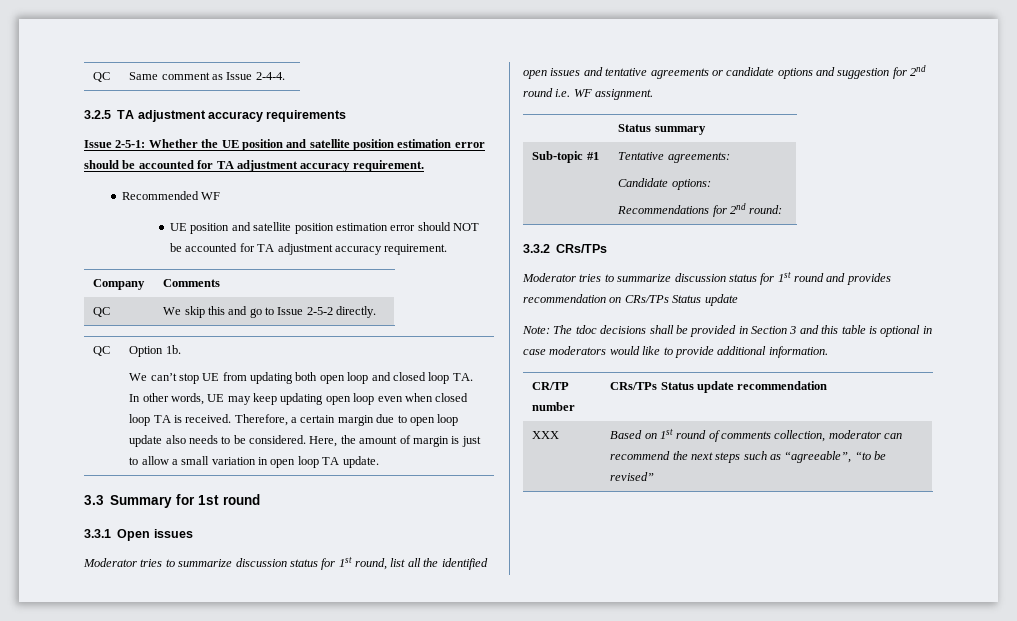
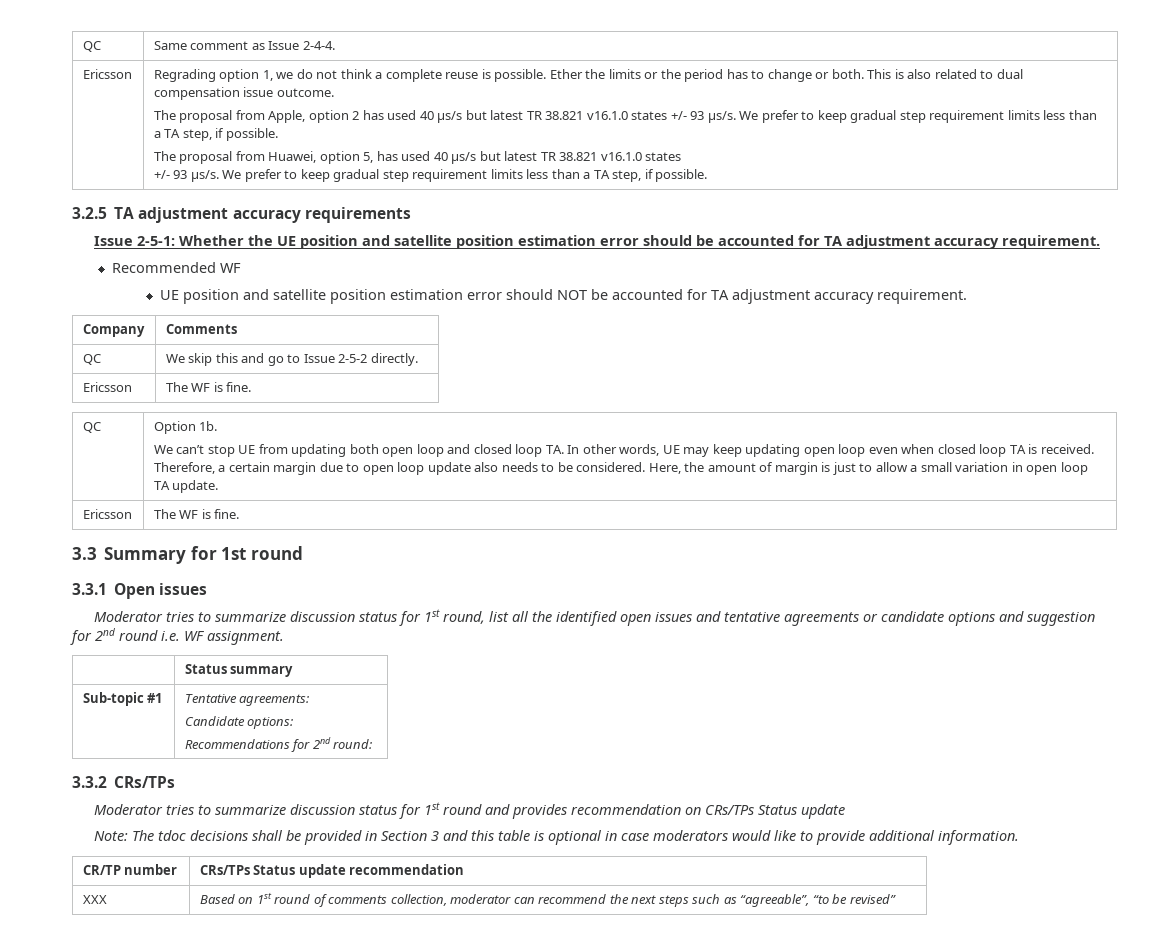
+ Ericsson | Regrading option 1, we do not think a complete reuse is possible. Ether the limits or the period has to change or both. This is also related to dual compensation issue outcome.
+ The proposal from Apple, option 2 has used 40 µs/s but latest TR 38.821 v16.1.0 states +/- 93 µs/s. We prefer to keep gradual step requirement limits less than a TA step, if possible.
+ The proposal from Huawei, option 5, has used 40 µs/s but latest TR 38.821 v16.1.0 states
+ +/- 93 µs/s. We prefer to keep gradual step requirement limits less than a TA step, if possible.
  QC | We skip this and go to Issue 2-5-2 directly.
+ Ericsson | The WF is fine.
  Here, the amount of margin is just to allow a small variation in open loop TA update.
+ Ericsson | The WF is fine.

